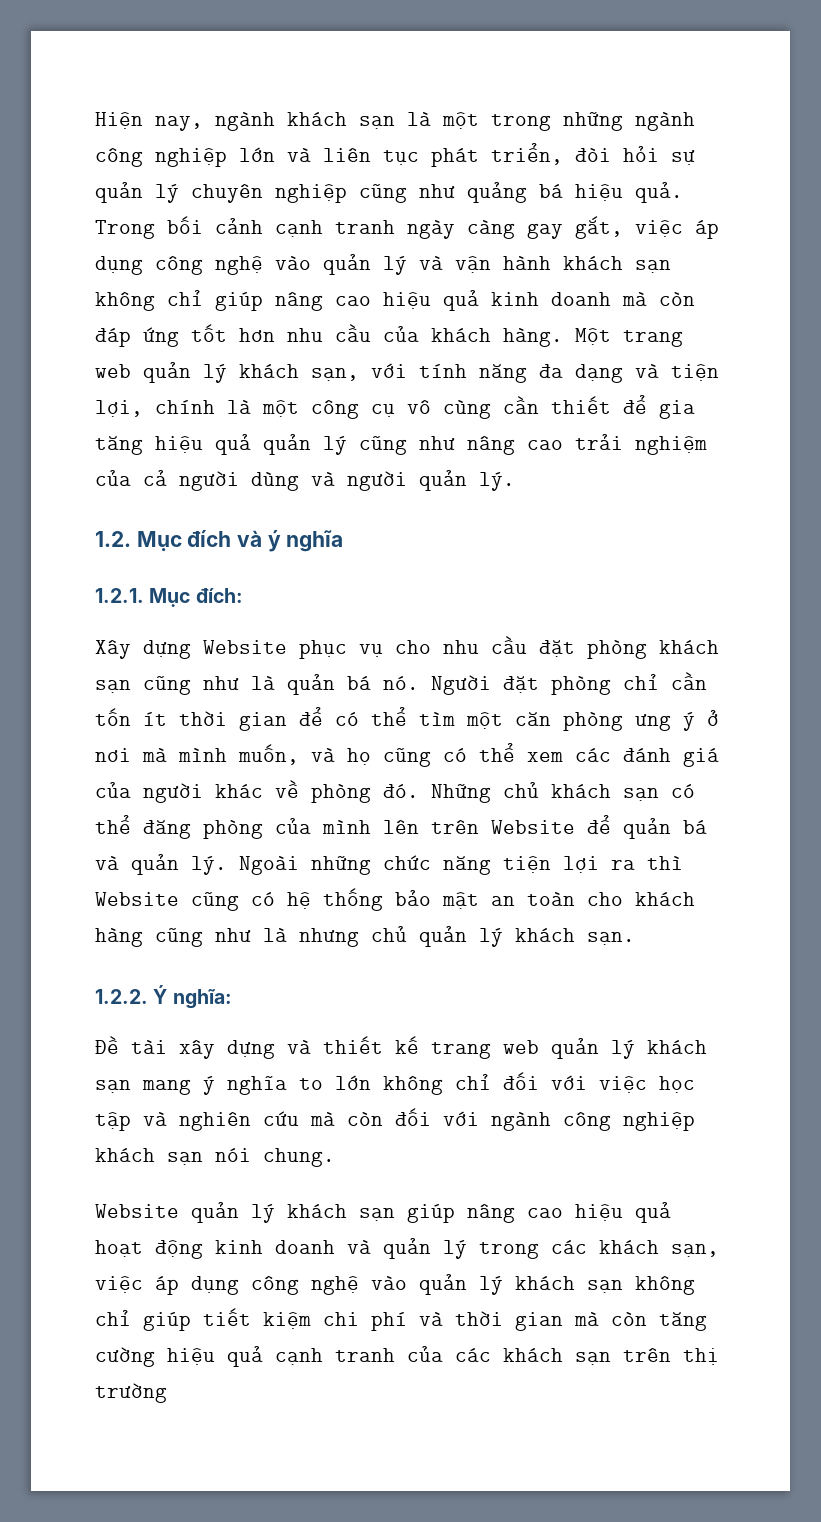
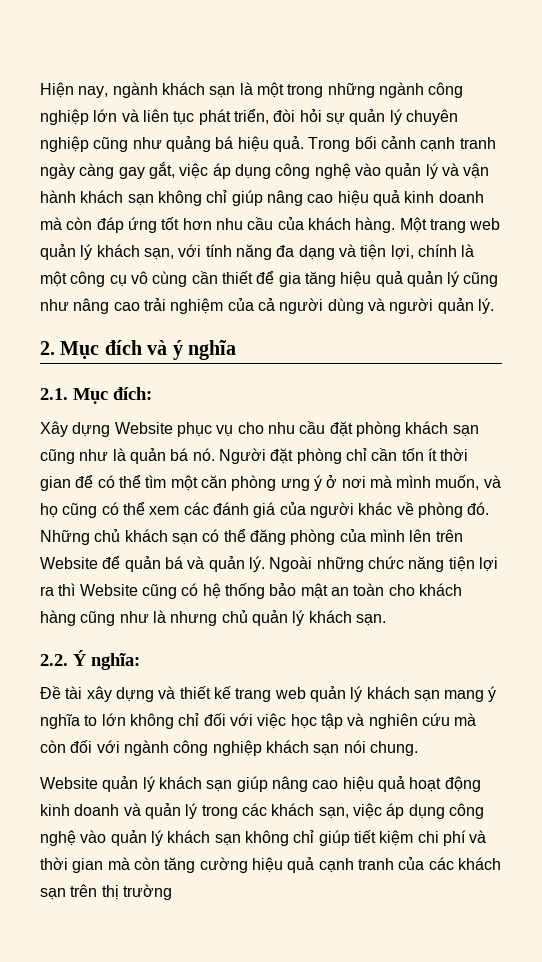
- 1.2. Mục đích và ý nghĩa
+ 2. Mục đích và ý nghĩa
- 1.2.1. Mục đích:
+ 2.1. Mục đích:
- 1.2.2. Ý nghĩa:
+ 2.2. Ý nghĩa:

